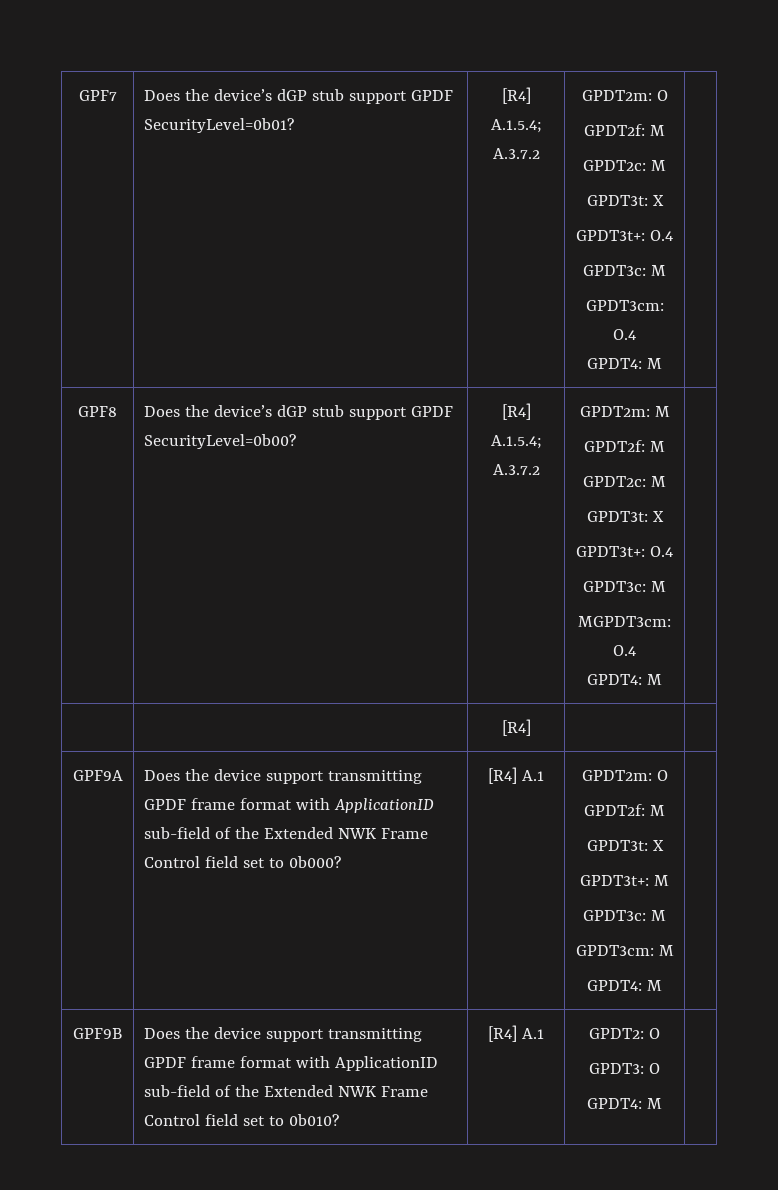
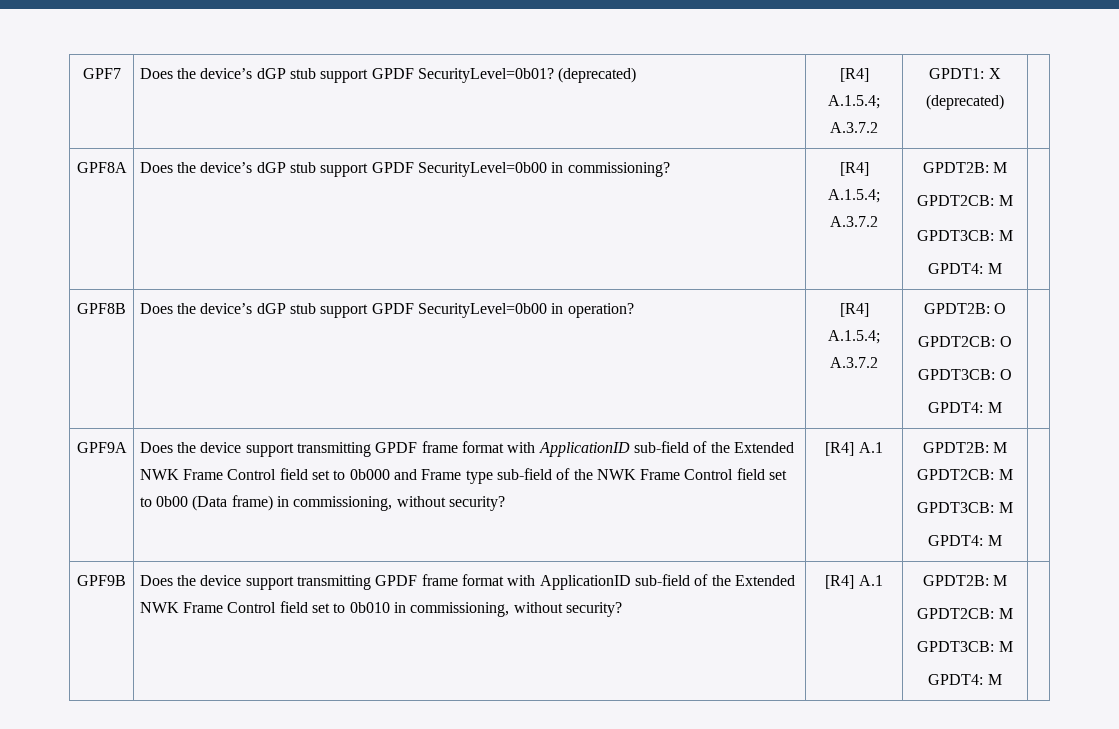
- GPF7 | Does the device’s dGP stub support GPDF SecurityLevel=0b01? | [R4] A.1.5.4; A.3.7.2 | GPDT2m: O
- GPDT2f: M
- GPDT2c: M
- GPDT3t: X
- GPDT3t+: O.4
- GPDT3c: M
- GPDT3cm: O.4
+ GPF7 | Does the device’s dGP stub support GPDF SecurityLevel=0b01? (deprecated) | [R4] A.1.5.4; A.3.7.2 | GPDT1: X (deprecated) |
+ GPF8A | Does the device’s dGP stub support GPDF SecurityLevel=0b00 in commissioning? | [R4] A.1.5.4; A.3.7.2 | GPDT2B: M
+ GPDT2CB: M
+ GPDT3CB: M
  GPDT4: M |
- GPF8 | Does the device’s dGP stub support GPDF SecurityLevel=0b00? | [R4] A.1.5.4; A.3.7.2 | GPDT2m: M
- GPDT2f: M
- GPDT2c: M
- GPDT3t: X
- GPDT3t+: O.4
- GPDT3c: M
- MGPDT3cm: O.4
+ GPF8B | Does the device’s dGP stub support GPDF SecurityLevel=0b00 in operation? | [R4] A.1.5.4; A.3.7.2 | GPDT2B: O
+ GPDT2CB: O
+ GPDT3CB: O
  GPDT4: M |
- | | [R4] | |
- Does the device support transmitting GPDF frame format with ApplicationID sub-field of the Extended NWK Frame Control field set to 0b000? | [R4] A.1 | GPDT2m: O
- GPDT2f: M
- GPDT3t: X
- GPDT3t+: M
- GPDT3c: M
- GPDT3cm: M
+ Does the device support transmitting GPDF frame format with ApplicationID sub-field of the Extended NWK Frame Control field set to 0b000 and Frame type sub-field of the NWK Frame Control field set to 0b00 (Data frame) in commissioning, without security? | [R4] A.1 | GPDT2B: M GPDT2CB: M
+ GPDT3CB: M
- GPF9B | Does the device support transmitting GPDF frame format with ApplicationID sub-field of the Extended NWK Frame Control field set to 0b010? | [R4] A.1 | GPDT2: O
- GPDT3: O
+ GPF9B | Does the device support transmitting GPDF frame format with ApplicationID sub-field of the Extended NWK Frame Control field set to 0b010 in commissioning, without security? | [R4] A.1 | GPDT2B: M
+ GPDT2CB: M
+ GPDT3CB: M

